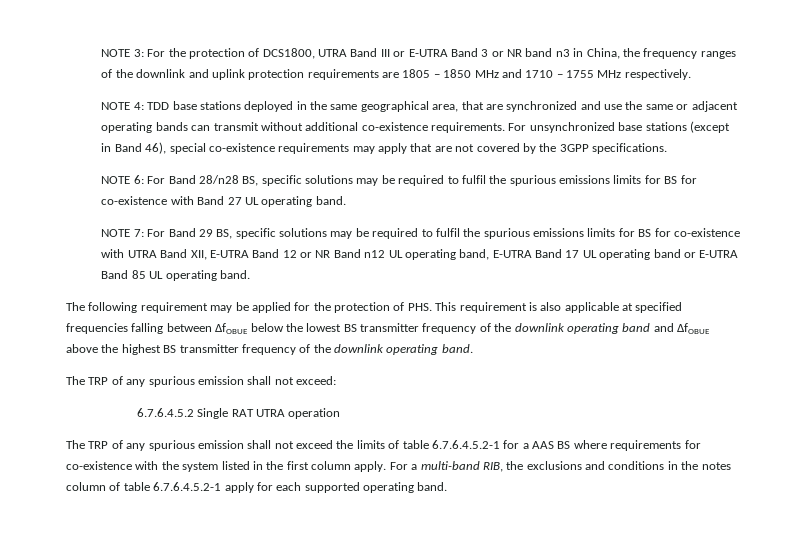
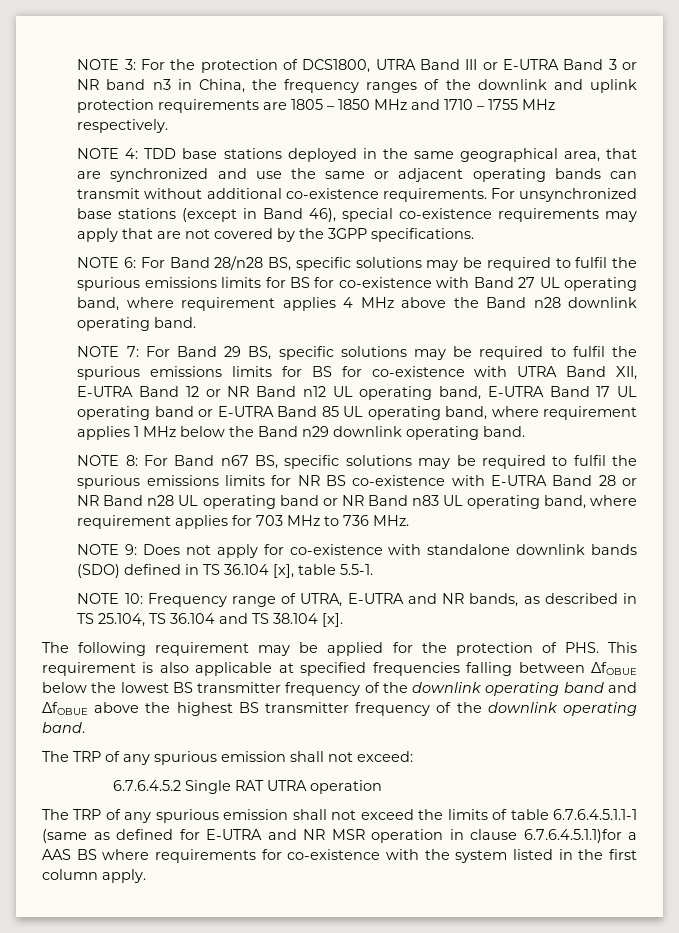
- NOTE 6: For Band 28/n28 BS, specific solutions may be required to fulfil the spurious emissions limits for BS for co-existence with Band 27 UL operating band.
+ NOTE 6: For Band 28/n28 BS, specific solutions may be required to fulfil the spurious emissions limits for BS for co-existence with Band 27 UL operating band, where requirement applies 4 MHz above the Band n28 downlink operating band.
- NOTE 7: For Band 29 BS, specific solutions may be required to fulfil the spurious emissions limits for BS for co-existence with UTRA Band XII, E-UTRA Band 12 or NR Band n12 UL operating band, E-UTRA Band 17 UL operating band or E-UTRA Band 85 UL operating band.
+ NOTE 7: For Band 29 BS, specific solutions may be required to fulfil the spurious emissions limits for BS for co-existence with UTRA Band XII, E-UTRA Band 12 or NR Band n12 UL operating band, E-UTRA Band 17 UL operating band or E-UTRA Band 85 UL operating band, where requirement applies 1 MHz below the Band n29 downlink operating band.
+ NOTE 8: For Band n67 BS, specific solutions may be required to fulfil the spurious emissions limits for NR BS co-existence with E-UTRA Band 28 or NR Band n28 UL operating band or NR Band n83 UL operating band, where requirement applies for 703 MHz to 736 MHz.
+ NOTE 9: Does not apply for co-existence with standalone downlink bands (SDO) defined in TS 36.104 [x], table 5.5-1.
+ NOTE 10: Frequency range of UTRA, E-UTRA and NR bands, as described in TS 25.104, TS 36.104 and TS 38.104 [x].
- The TRP of any spurious emission shall not exceed the limits of table 6.7.6.4.5.2-1 for a AAS BS where requirements for co-existence with the system listed in the first column apply. For a multi-band RIB, the exclusions and conditions in the notes column of table 6.7.6.4.5.2-1 apply for each supported operating band.
+ The TRP of any spurious emission shall not exceed the limits of table 6.7.6.4.5.1.1-1 (same as defined for E-UTRA and NR MSR operation in clause 6.7.6.4.5.1.1)for a AAS BS where requirements for co-existence with the system listed in the first column apply.

